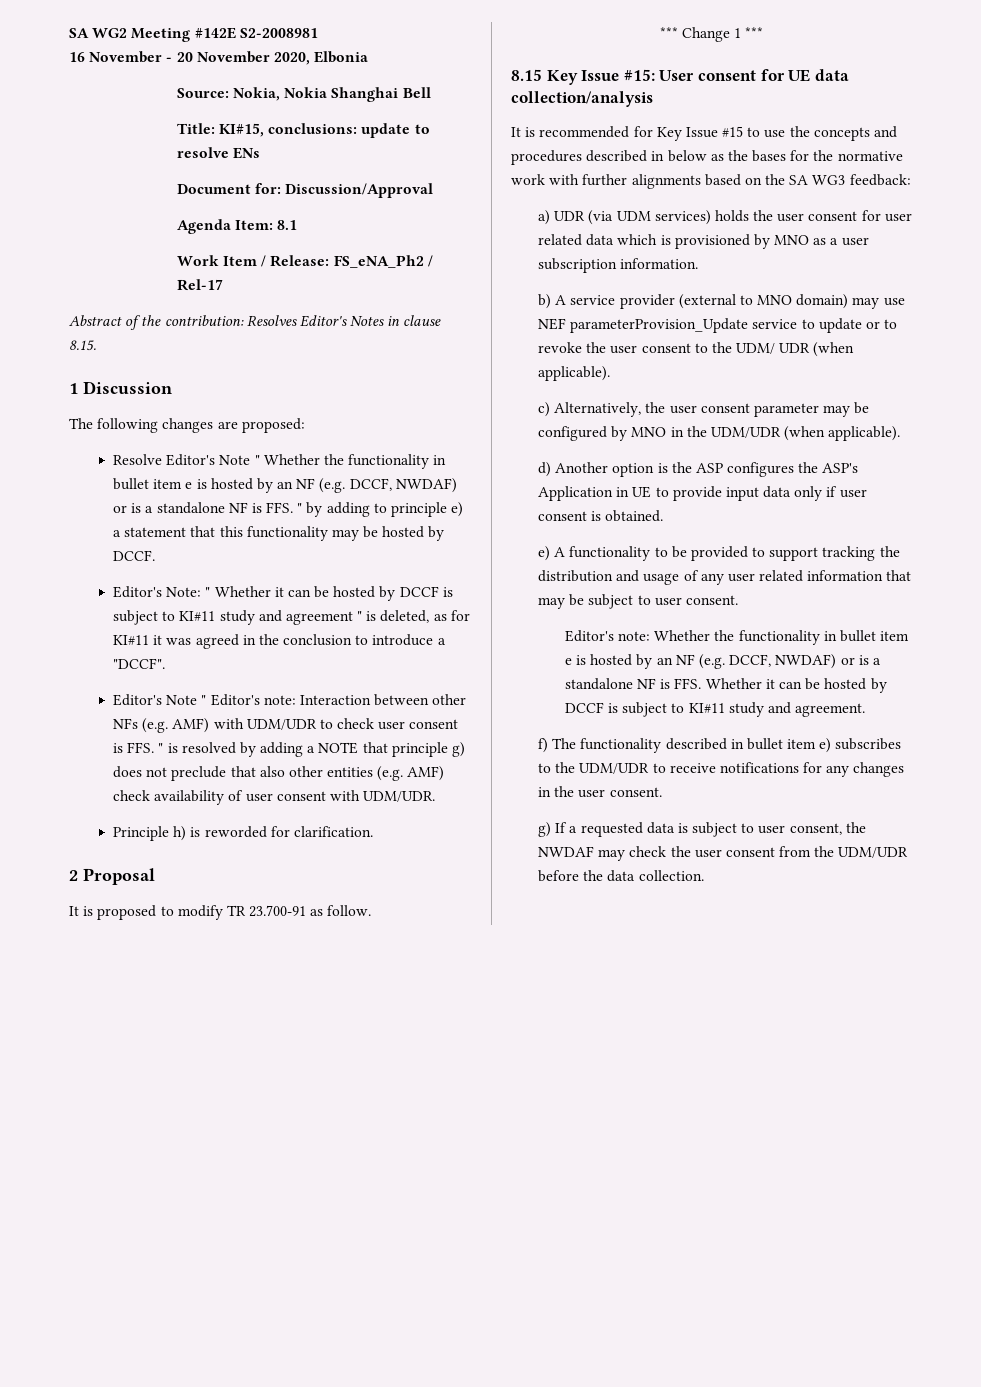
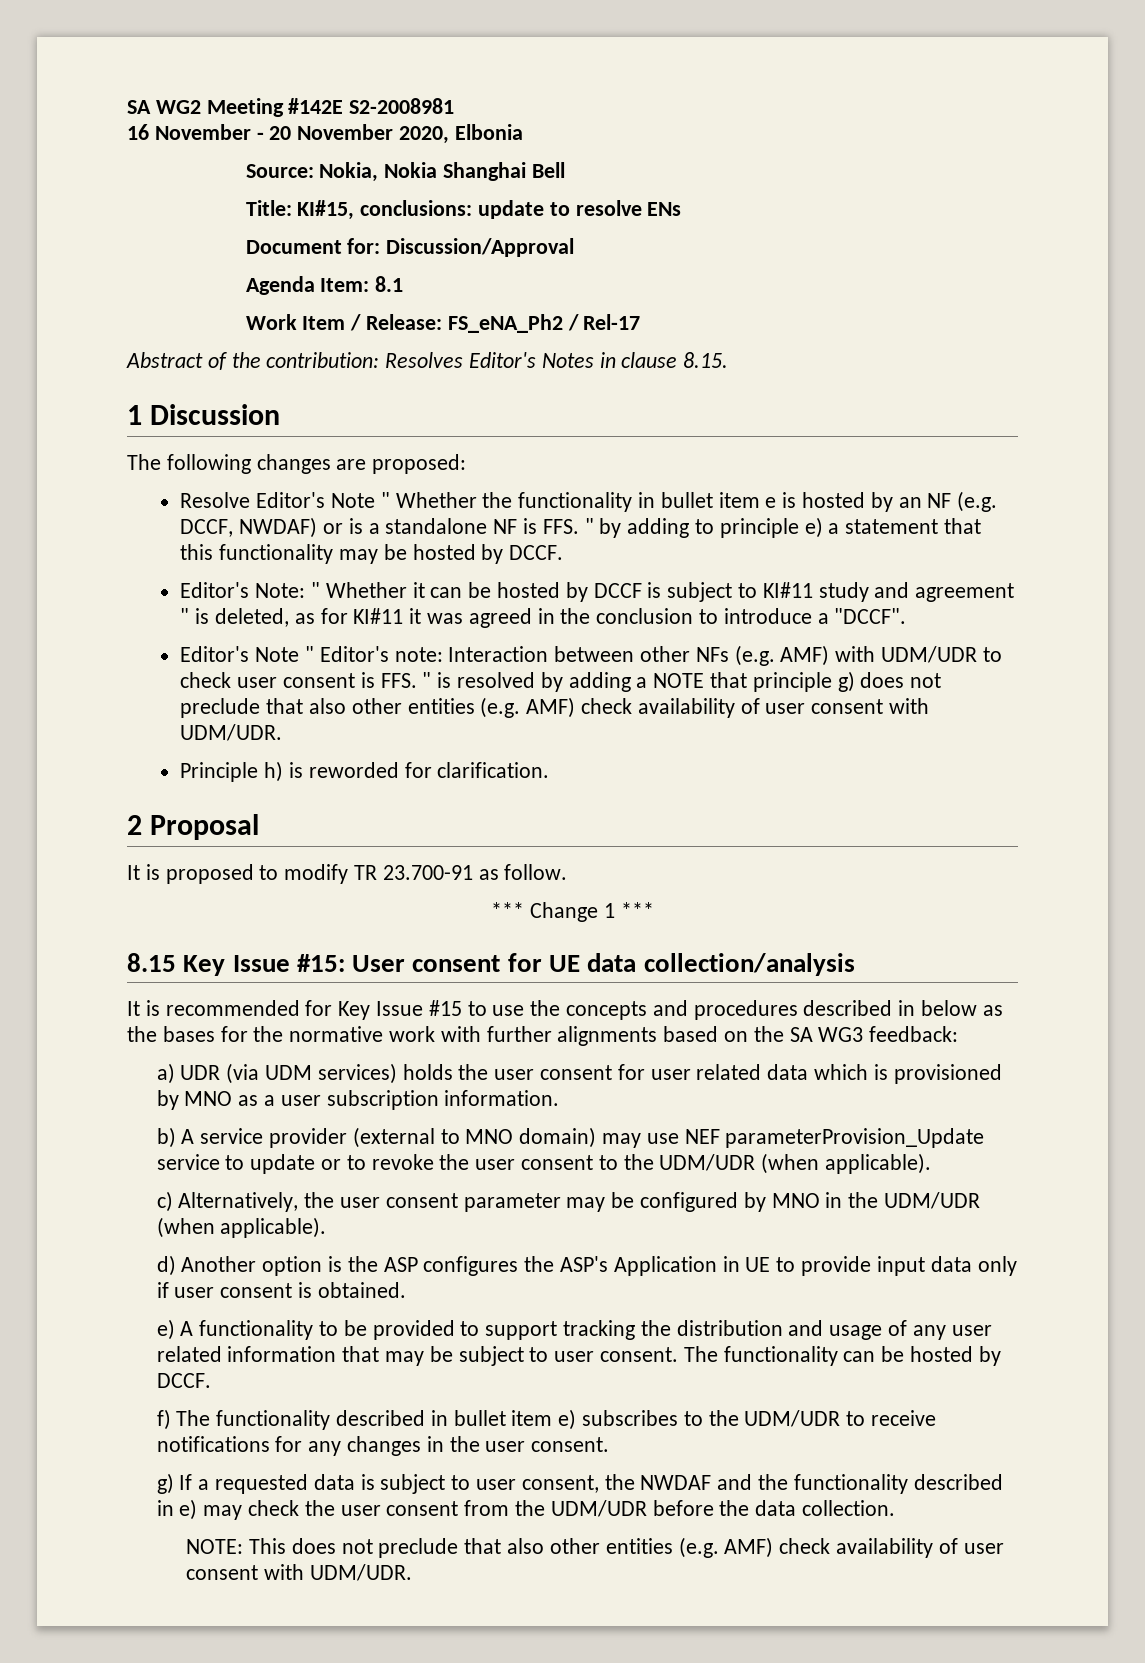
- b) A service provider (external to MNO domain) may use NEF parameterProvision_Update service to update or to revoke the user consent to the UDM/ UDR (when applicable).
+ b) A service provider (external to MNO domain) may use NEF parameterProvision_Update service to update or to revoke the user consent to the UDM/UDR (when applicable).
- e) A functionality to be provided to support tracking the distribution and usage of any user related information that may be subject to user consent.
- Editor's note: Whether the functionality in bullet item e is hosted by an NF (e.g. DCCF, NWDAF) or is a standalone NF is FFS. Whether it can be hosted by DCCF is subject to KI#11 study and agreement.
+ e) A functionality to be provided to support tracking the distribution and usage of any user related information that may be subject to user consent. The functionality can be hosted by DCCF.
- g) If a requested data is subject to user consent, the NWDAF may check the user consent from the UDM/UDR before the data collection.
+ g) If a requested data is subject to user consent, the NWDAF and the functionality described in e) may check the user consent from the UDM/UDR before the data collection.
+ NOTE: This does not preclude that also other entities (e.g. AMF) check availability of user consent with UDM/UDR.

